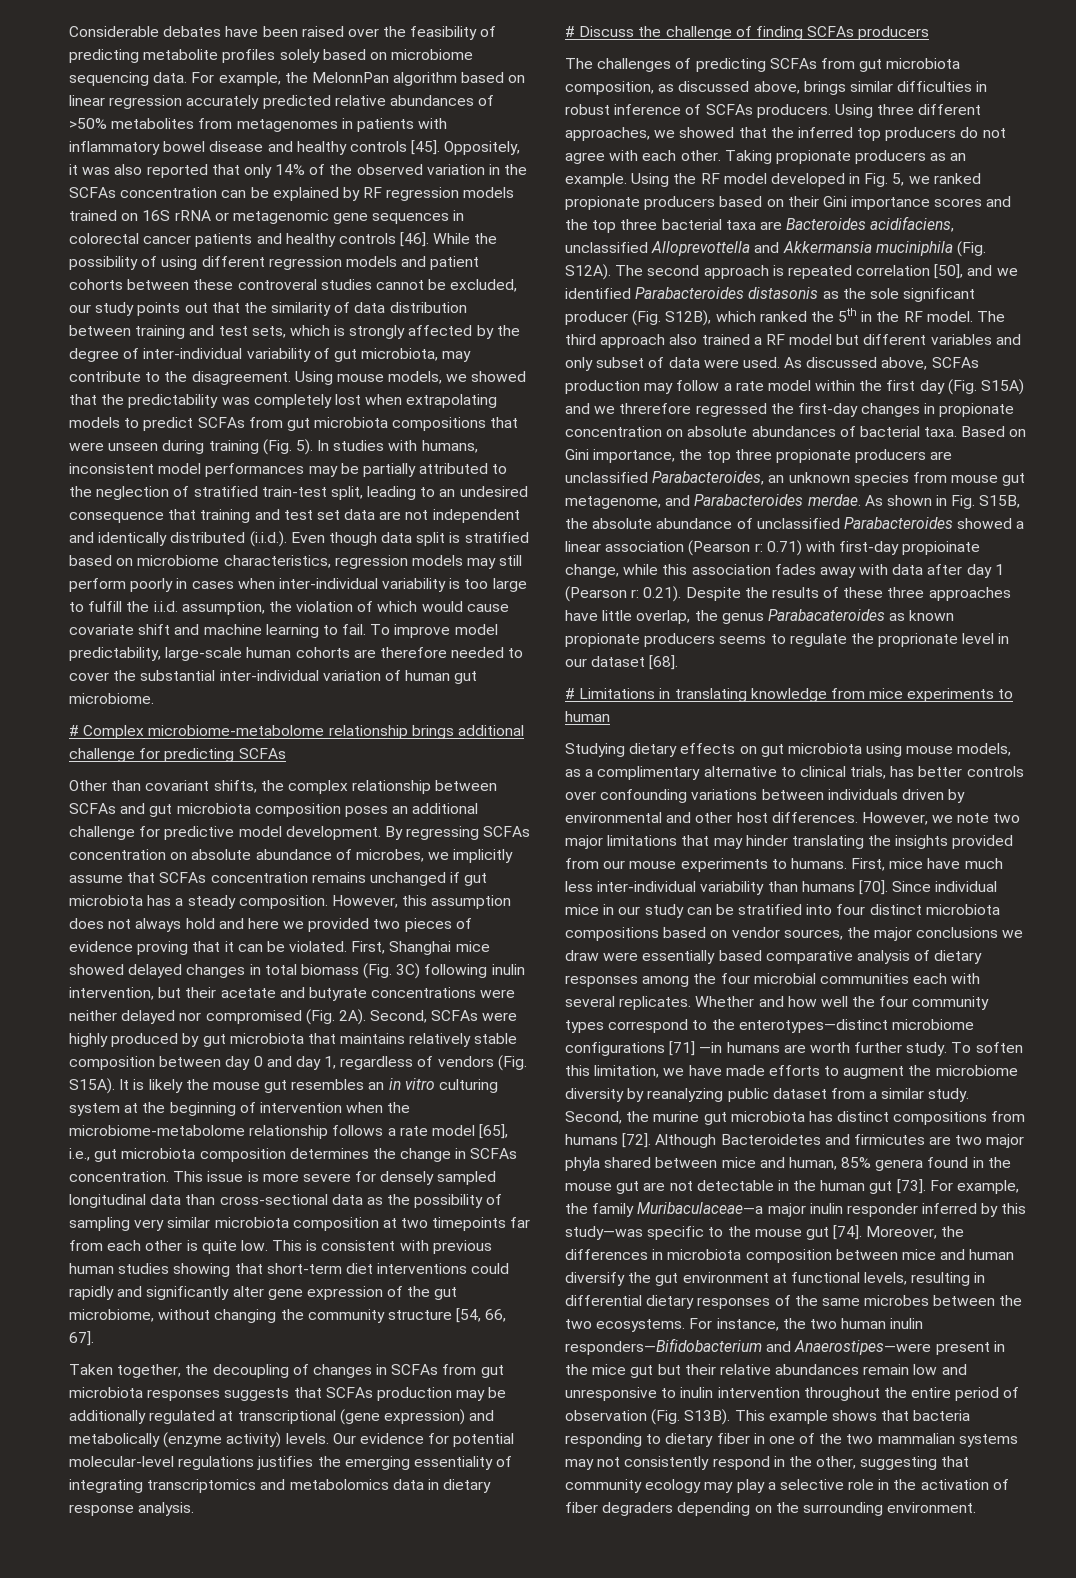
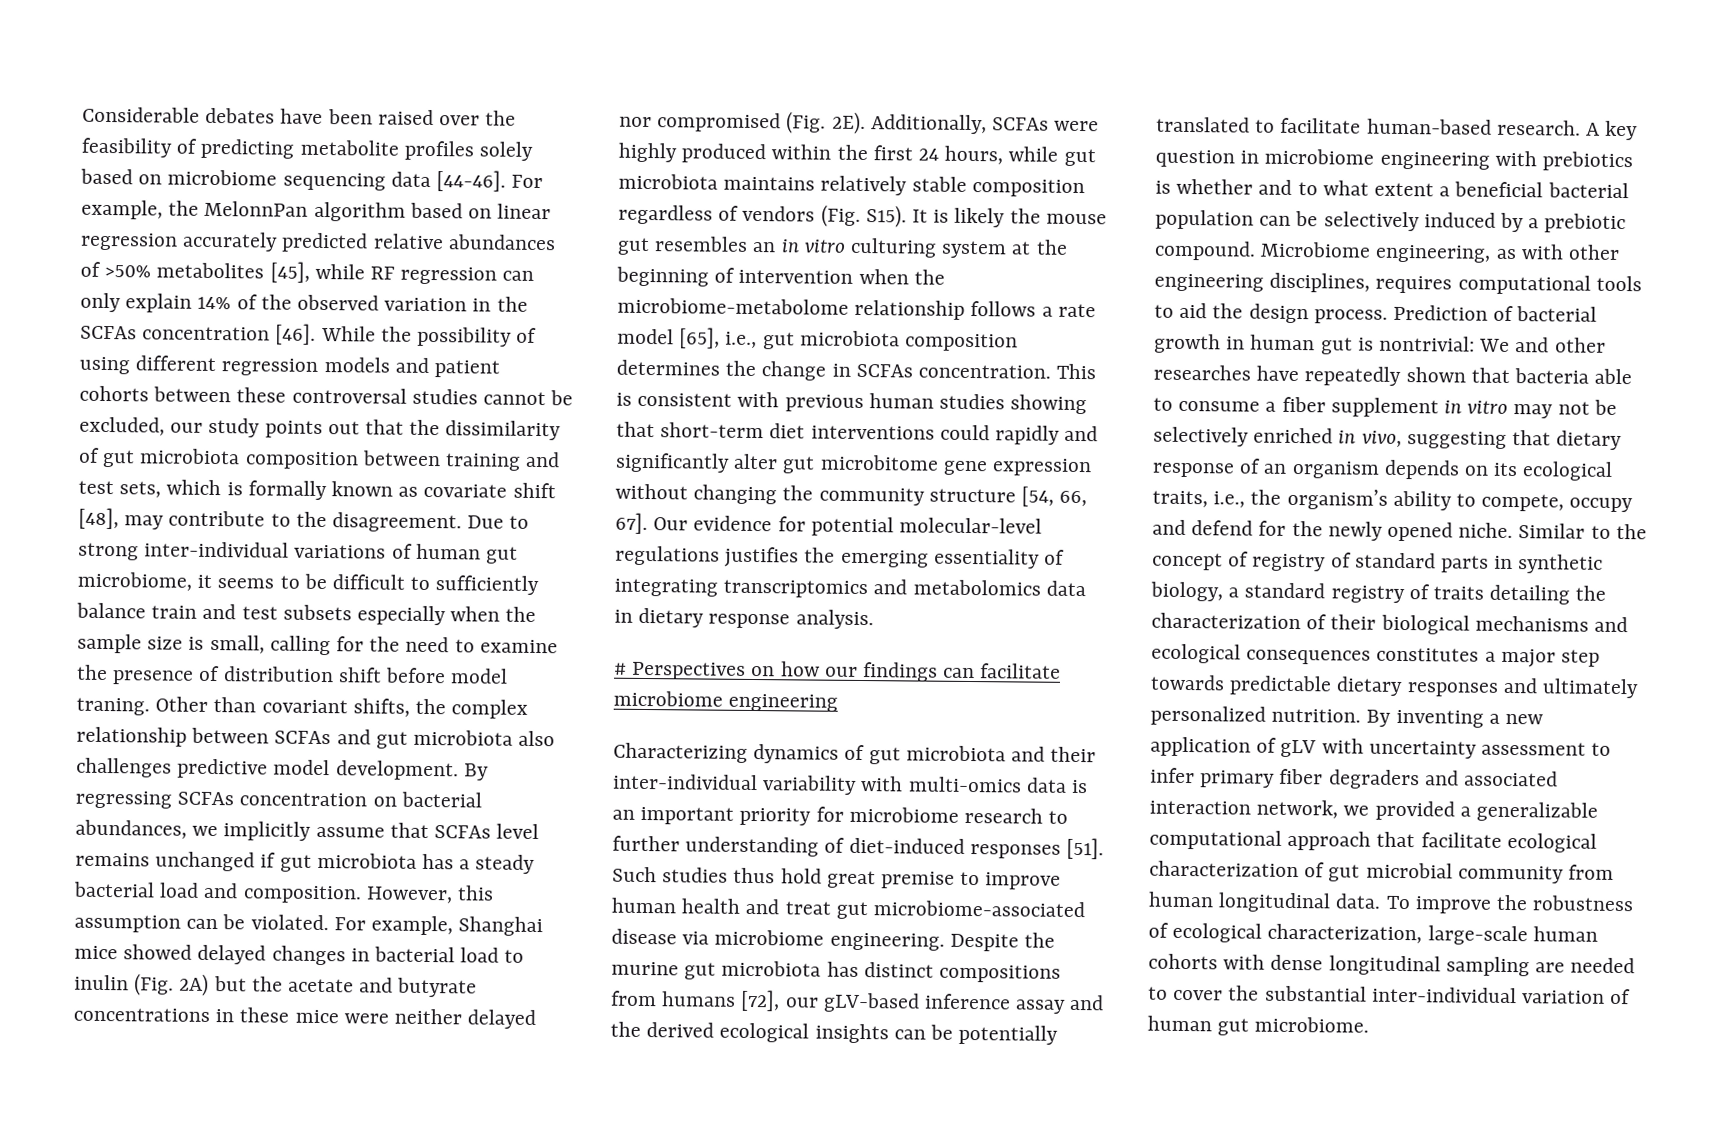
- Considerable debates have been raised over the feasibility of predicting metabolite profiles solely based on microbiome sequencing data.
+ Considerable debates have been raised over the feasibility of predicting metabolite profiles solely based on microbiome sequencing data [44-46].
- For example, the MelonnPan algorithm based on linear regression accurately predicted relative abundances of >50% metabolites from metagenomes in patients with inflammatory bowel disease and healthy controls [45]. Oppositely, it was also reported that only 14% of the observed variation in the SCFAs concentration can be explained by RF regression models trained on 16S rRNA or metagenomic gene sequences in colorectal cancer patients and healthy controls [46].
+ For example, the MelonnPan algorithm based on linear regression accurately predicted relative abundances of >50% metabolites [45], while RF regression can only explain 14% of the observed variation in the SCFAs concentration [46].
- While the possibility of using different regression models and patient cohorts between these controveral studies cannot be excluded, our study points out that the similarity of data distribution between training and test sets, which is strongly affected by the degree of inter-individual variability of gut microbiota, may contribute to the disagreement.
+ While the possibility of using different regression models and patient cohorts between these controversal studies cannot be excluded, our study points out that the dissimilarity of gut microbiota composition between training and test sets, which is formally known as covariate shift [48], may contribute to the disagreement.
- Using mouse models, we showed that the predictability was completely lost when extrapolating models to predict SCFAs from gut microbiota compositions that were unseen during training (Fig. 5). In studies with humans, inconsistent model performances may be partially attributed to the neglection of stratified train-test split, leading to an undesired consequence that training and test set data are not independent and identically distributed (i.i.d.). Even though data split is stratified based on microbiome characteristics, regression models may still perform poorly in cases when inter-individual variability is too large to fulfill the i.i.d. assumption, the violation of which would cause covariate shift and machine learning to fail. To improve model predictability, large-scale human cohorts are therefore needed to cover the substantial inter-individual variation of human gut microbiome.
- # Complex microbiome-metabolome relationship brings additional challenge for predicting SCFAs
- Other than covariant shifts, the complex relationship between SCFAs and gut microbiota composition poses an additional challenge for predictive model development.
+ Due to strong inter-individual variations of human gut microbiome, it seems to be difficult to sufficiently balance train and test subsets especially when the sample size is small, calling for the need to examine the presence of distribution shift before model traning. Other than covariant shifts, the complex relationship between SCFAs and gut microbiota also challenges predictive model development.
- By regressing SCFAs concentration on absolute abundance of microbes, we implicitly assume that SCFAs concentration remains unchanged if gut microbiota has a steady composition.
+ By regressing SCFAs concentration on bacterial abundances, we implicitly assume that SCFAs level remains unchanged if gut microbiota has a steady bacterial load and composition.
- However, this assumption does not always hold and here we provided two pieces of evidence proving that it can be violated.
+ However, this assumption can be violated.
- First, Shanghai mice showed delayed changes in total biomass (Fig. 3C) following inulin intervention, but their acetate and butyrate concentrations were neither delayed nor compromised (Fig. 2A). Second, SCFAs were highly produced by gut microbiota that maintains relatively stable composition between day 0 and day 1, regardless of vendors (Fig. S15A).
+ For example, Shanghai mice showed delayed changes in bacterial load to inulin (Fig. 2A) but the acetate and butyrate concentrations in these mice were neither delayed nor compromised (Fig. 2E). Additionally, SCFAs were highly produced within the first 24 hours, while gut microbiota maintains relatively stable composition regardless of vendors (Fig. S15).
- This issue is more severe for densely sampled longitudinal data than cross-sectional data as the possibility of sampling very similar microbiota composition at two timepoints far from each other is quite low. This is consistent with previous human studies showing that short‐term diet interventions could rapidly and significantly alter gene expression of the gut microbiome, without changing the community structure [54, 66, 67].
- Taken together, the decoupling of changes in SCFAs from gut microbiota responses suggests that SCFAs production may be additionally regulated at transcriptional (gene expression) and metabolically (enzyme activity) levels.
+ This is consistent with previous human studies showing that short‐term diet interventions could rapidly and significantly alter gut microbitome gene expression without changing the community structure [54, 66, 67].
- # Discuss the challenge of finding SCFAs producers
- The challenges of predicting SCFAs from gut microbiota composition, as discussed above, brings similar difficulties in robust inference of SCFAs producers. Using three different approaches, we showed that the inferred top producers do not agree with each other. Taking propionate producers as an example. Using the RF model developed in Fig. 5, we ranked propionate producers based on their Gini importance scores and the top three bacterial taxa are Bacteroides acidifaciens, unclassified Alloprevottella and Akkermansia muciniphila (Fig. S12A). The second approach is repeated correlation [50], and we identified Parabacteroides distasonis as the sole significant producer (Fig. S12B), which ranked the 5th in the RF model. The third approach also trained a RF model but different variables and only subset of data were used. As discussed above, SCFAs production may follow a rate model within the first day (Fig. S15A) and we threrefore regressed the first-day changes in propionate concentration on absolute abundances of bacterial taxa. Based on Gini importance, the top three propionate producers are unclassified Parabacteroides, an unknown species from mouse gut metagenome, and Parabacteroides merdae. As shown in Fig. S15B, the absolute abundance of unclassified Parabacteroides showed a linear association (Pearson r: 0.71) with first-day propioinate change, while this association fades away with data after day 1 (Pearson r: 0.21). Despite the results of these three approaches have little overlap, the genus Parabacateroides as known propionate producers seems to regulate the proprionate level in our dataset [68].
- # Limitations in translating knowledge from mice experiments to human
- Studying dietary effects on gut microbiota using mouse models, as a complimentary alternative to clinical trials, has better controls over confounding variations between individuals driven by environmental and other host differences. However, we note two major limitations that may hinder translating the insights provided from our mouse experiments to humans. First, mice have much less inter-individual variability than humans [70]. Since individual mice in our study can be stratified into four distinct microbiota compositions based on vendor sources, the major conclusions we draw were essentially based comparative analysis of dietary responses among the four microbial communities each with several replicates. Whether and how well the four community types correspond to the enterotypes—distinct microbiome configurations [71] —in humans are worth further study. To soften this limitation, we have made efforts to augment the microbiome diversity by reanalyzing public dataset from a similar study. Second, the murine gut microbiota has distinct compositions from humans [72]. Although Bacteroidetes and firmicutes are two major phyla shared between mice and human, 85% genera found in the mouse gut are not detectable in the human gut [73]. For example, the family Muribaculaceae—a major inulin responder inferred by this study—was specific to the mouse gut [74]. Moreover, the differences in microbiota composition between mice and human diversify the gut environment at functional levels, resulting in differential dietary responses of the same microbes between the two ecosystems. For instance, the two human inulin responders—Bifidobacterium and Anaerostipes—were present in the mice gut but their relative abundances remain low and unresponsive to inulin intervention throughout the entire period of observation (Fig. S13B). This example shows that bacteria responding to dietary fiber in one of the two mammalian systems may not consistently respond in the other, suggesting that community ecology may play a selective role in the activation of fiber degraders depending on the surrounding environment.
+ # Perspectives on how our findings can facilitate microbiome engineering
+ Characterizing dynamics of gut microbiota and their inter-individual variability with multi-omics data is an important priority for microbiome research to further understanding of diet-induced responses [51]. Such studies thus hold great premise to improve human health and treat gut microbiome-associated disease via microbiome engineering. Despite the murine gut microbiota has distinct compositions from humans [72], our gLV-based inference assay and the derived ecological insights can be potentially translated to facilitate human-based research. A key question in microbiome engineering with prebiotics is whether and to what extent a beneficial bacterial population can be selectively induced by a prebiotic compound. Microbiome engineering, as with other engineering disciplines, requires computational tools to aid the design process. Prediction of bacterial growth in human gut is nontrivial: We and other researches have repeatedly shown that bacteria able to consume a fiber supplement in vitro may not be selectively enriched in vivo, suggesting that dietary response of an organism depends on its ecological traits, i.e., the organism’s ability to compete, occupy and defend for the newly opened niche. Similar to the concept of registry of standard parts in synthetic biology, a standard registry of traits detailing the characterization of their biological mechanisms and ecological consequences constitutes a major step towards predictable dietary responses and ultimately personalized nutrition. By inventing a new application of gLV with uncertainty assessment to infer primary fiber degraders and associated interaction network, we provided a generalizable computational approach that facilitate ecological characterization of gut microbial community from human longitudinal data. To improve the robustness of ecological characterization, large-scale human cohorts with dense longitudinal sampling are needed to cover the substantial inter-individual variation of human gut microbiome.

